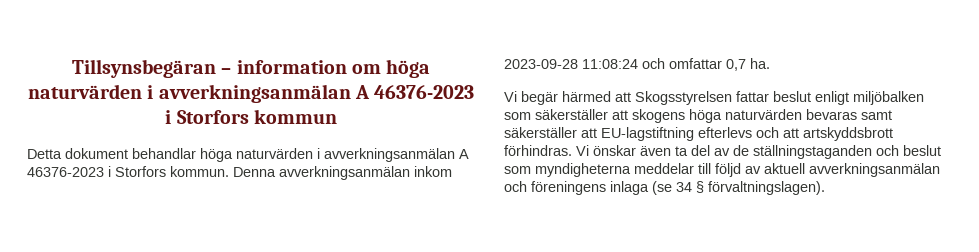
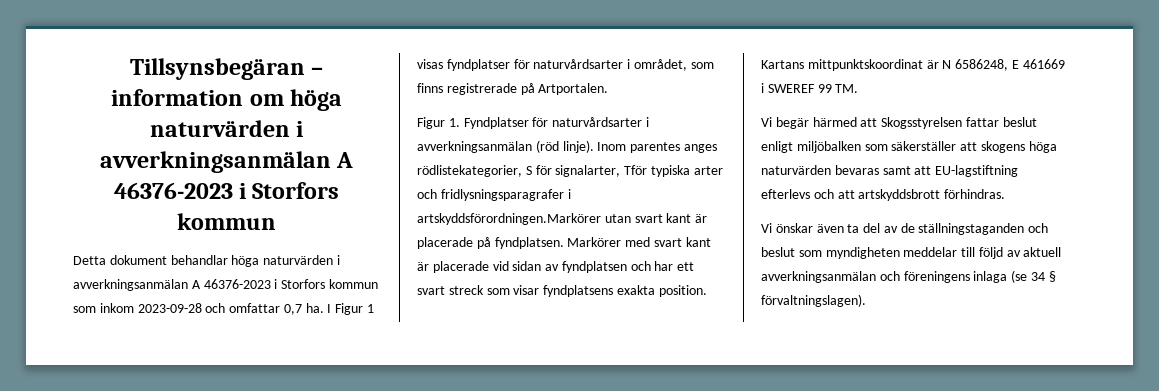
- Detta dokument behandlar höga naturvärden i avverkningsanmälan A 46376-2023 i Storfors kommun. Denna avverkningsanmälan inkom 2023-09-28 11:08:24 och omfattar 0,7 ha.
+ Detta dokument behandlar höga naturvärden i avverkningsanmälan A 46376-2023 i Storfors kommun som inkom 2023-09-28 och omfattar 0,7 ha. I Figur 1 visas fyndplatser för naturvårdsarter i området, som finns registrerade på Artportalen.
+ Figur 1. Fyndplatser för naturvårdsarter i avverkningsanmälan (röd linje). Inom parentes anges rödlistekategorier, S för signalarter, Tför typiska arter och fridlysningsparagrafer i artskyddsförordningen.Markörer utan svart kant är placerade på fyndplatsen. Markörer med svart kant är placerade vid sidan av fyndplatsen och har ett svart streck som visar fyndplatsens exakta position. Kartans mittpunktskoordinat är N 6586248, E 461669 i SWEREF 99 TM.
- Vi begär härmed att Skogsstyrelsen fattar beslut enligt miljöbalken som säkerställer att skogens höga naturvärden bevaras samt säkerställer att EU-lagstiftning efterlevs och att artskyddsbrott förhindras. Vi önskar även ta del av de ställningstaganden och beslut som myndigheterna meddelar till följd av aktuell avverkningsanmälan och föreningens inlaga (se 34 § förvaltningslagen).
+ Vi begär härmed att Skogsstyrelsen fattar beslut enligt miljöbalken som säkerställer att skogens höga naturvärden bevaras samt att EU-lagstiftning efterlevs och att artskyddsbrott förhindras.
+ Vi önskar även ta del av de ställningstaganden och beslut som myndigheten meddelar till följd av aktuell avverkningsanmälan och föreningens inlaga (se 34 § förvaltningslagen).

